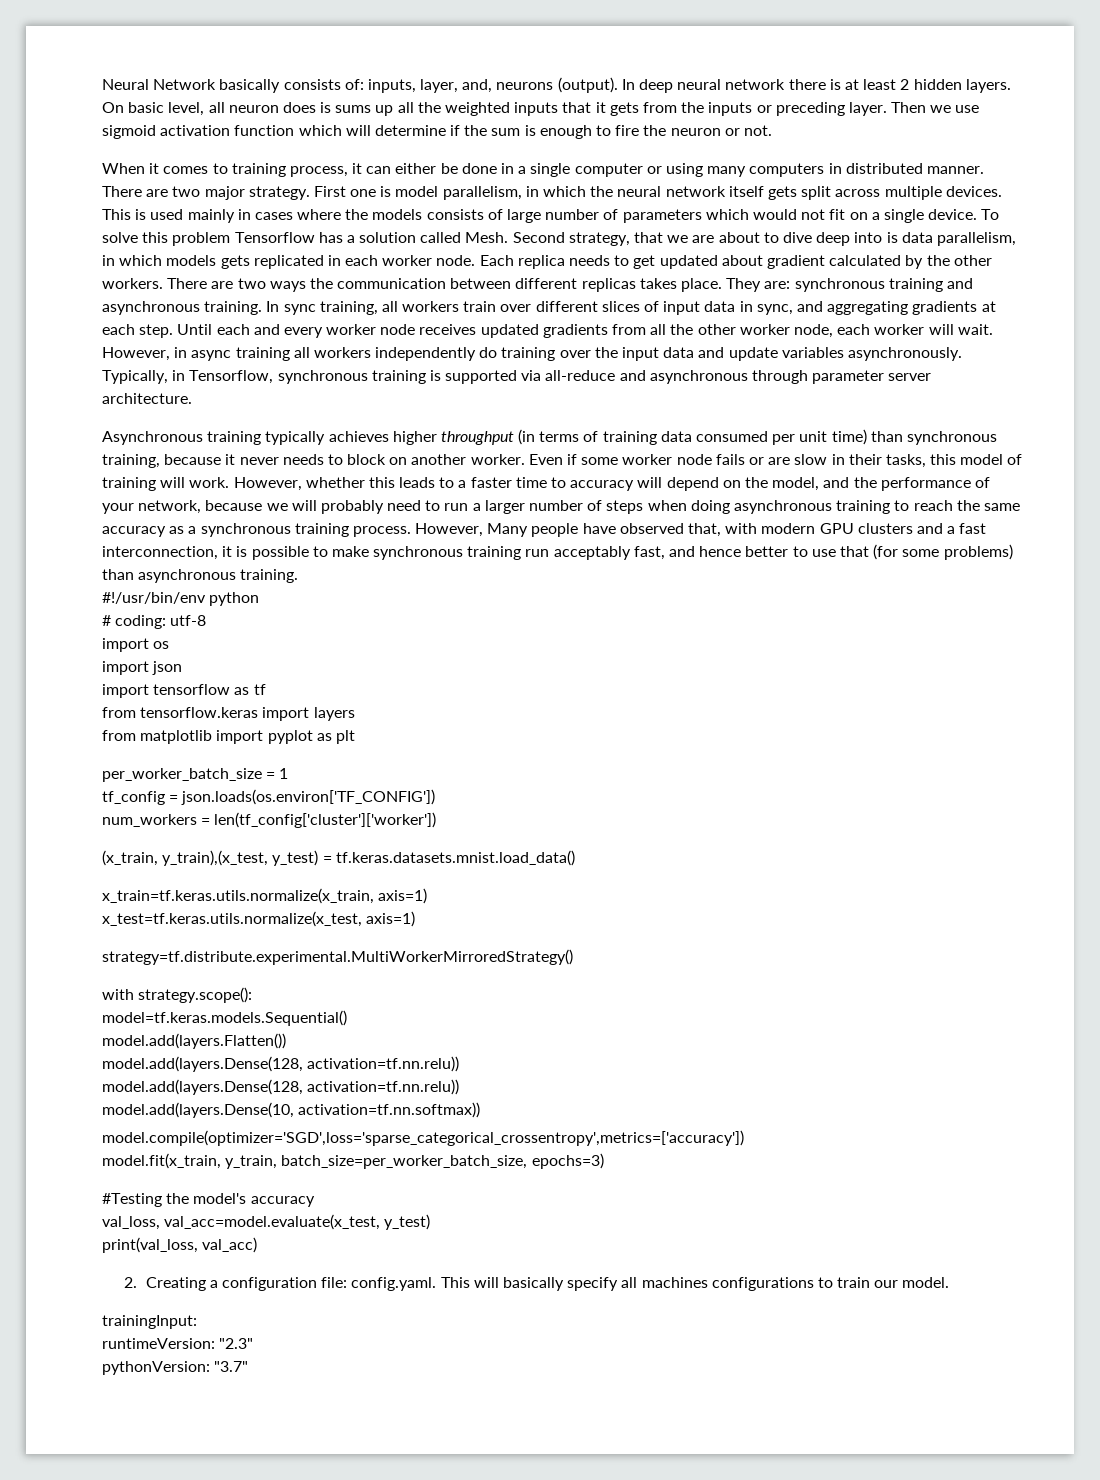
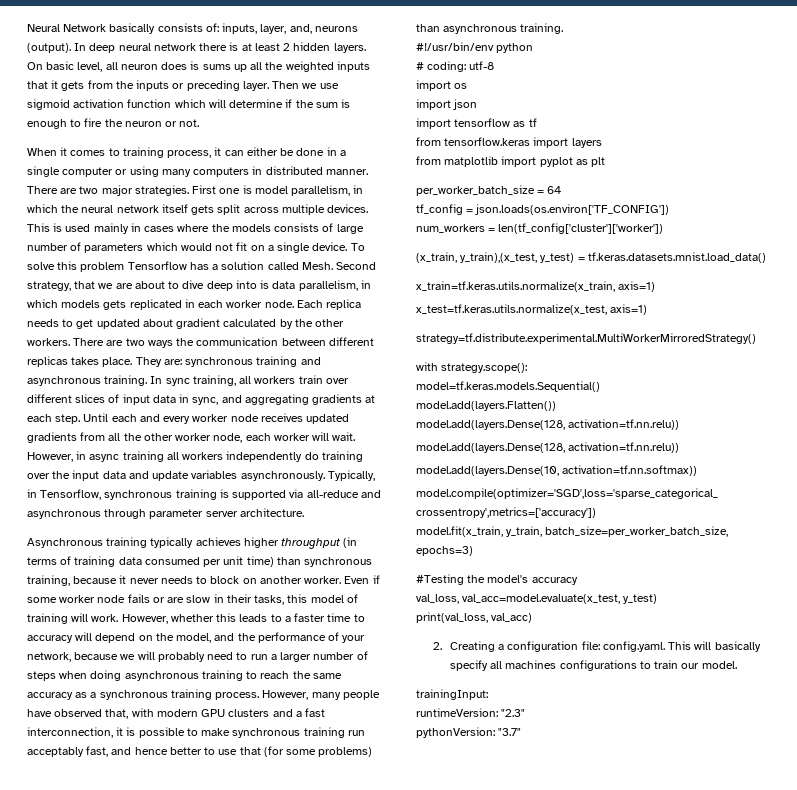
- There are two major strategy.
+ There are two major strategies.
- However, Many people have observed that, with modern GPU clusters and a fast interconnection, it is possible to make synchronous training run acceptably fast, and hence better to use that (for some problems) than asynchronous training.
+ However, many people have observed that, with modern GPU clusters and a fast interconnection, it is possible to make synchronous training run acceptably fast, and hence better to use that (for some problems) than asynchronous training.
- per_worker_batch_size = 1
+ per_worker_batch_size = 64

